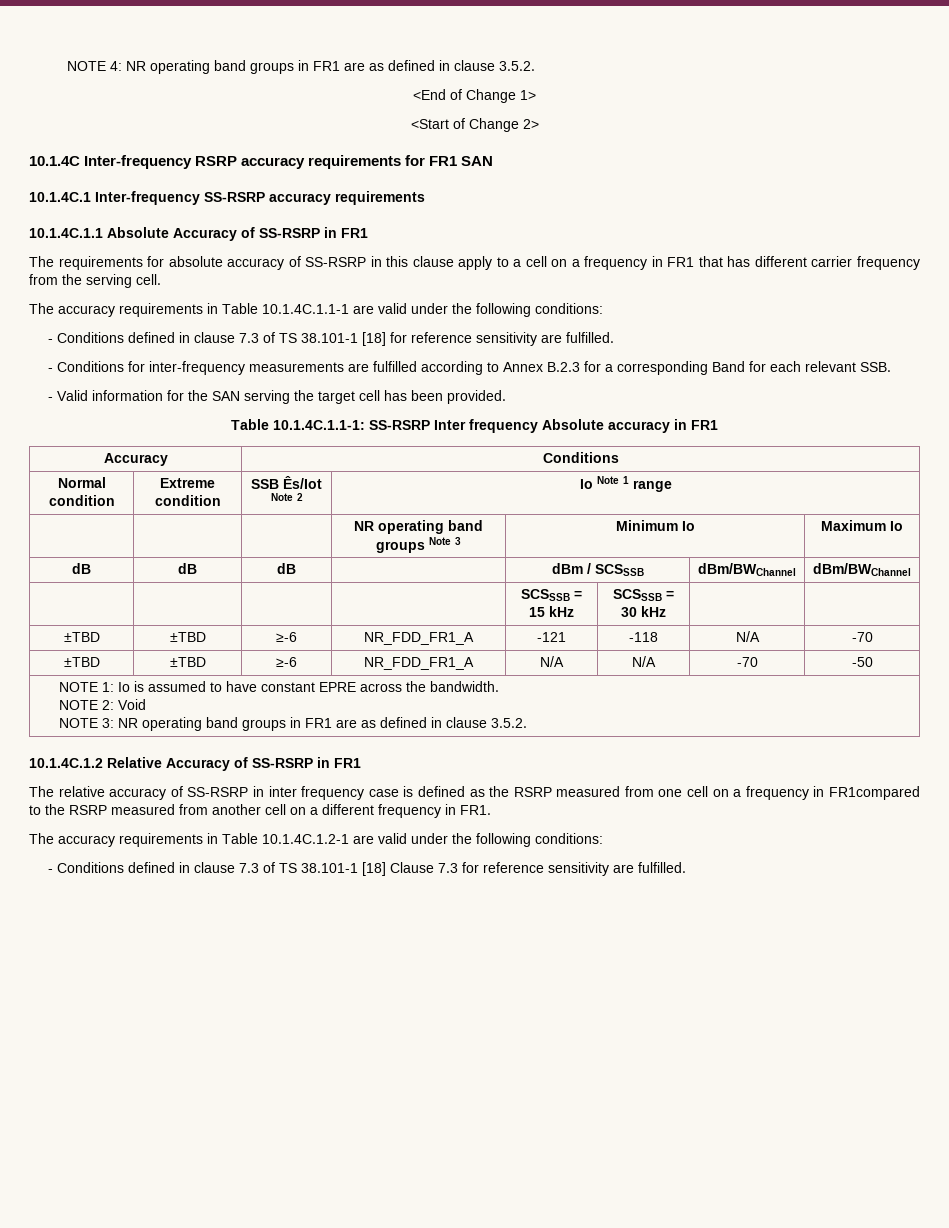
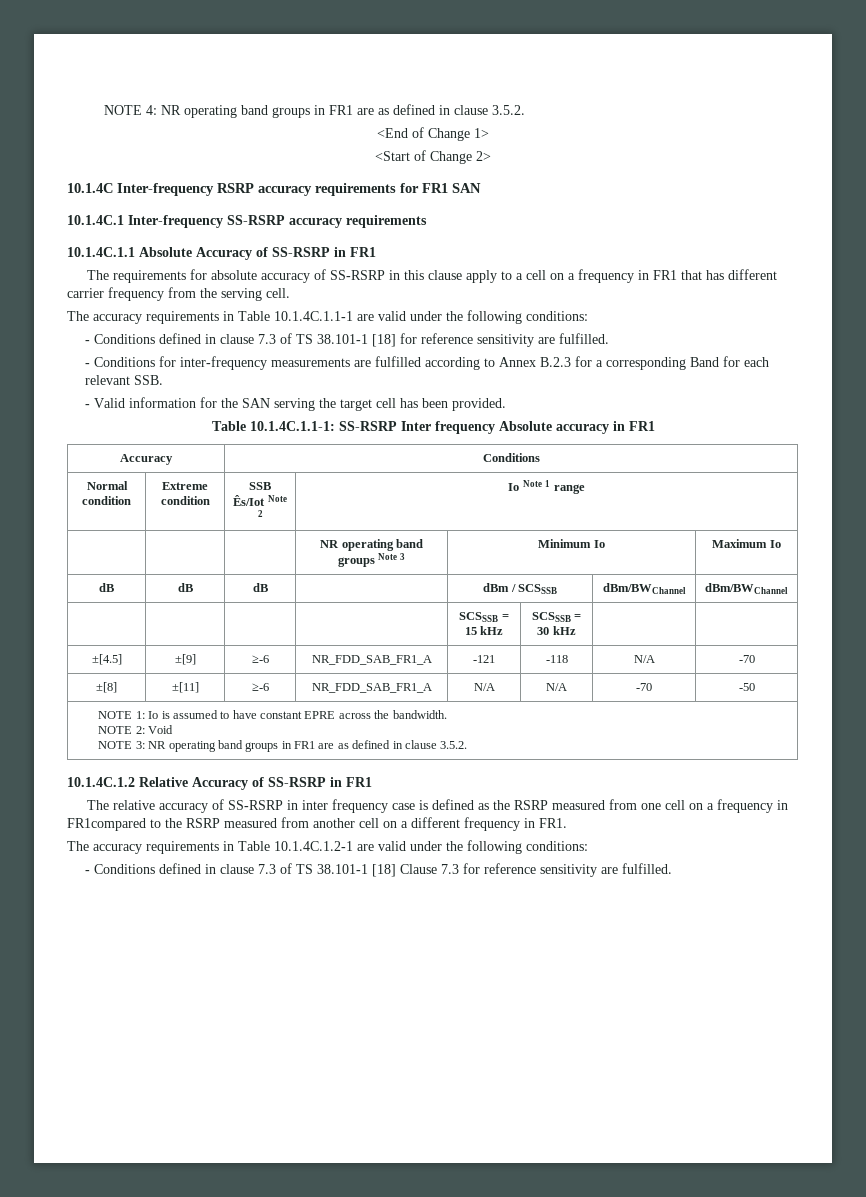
- ±TBD | ±TBD | ≥-6 | NR_FDD_FR1_A | -121 | -118 | N/A | -70
+ ±[4.5] | ±[9] | ≥-6 | NR_FDD_SAB_FR1_A | -121 | -118 | N/A | -70
- ±TBD | ±TBD | ≥-6 | NR_FDD_FR1_A | N/A | N/A | -70 | -50
+ ±[8] | ±[11] | ≥-6 | NR_FDD_SAB_FR1_A | N/A | N/A | -70 | -50

